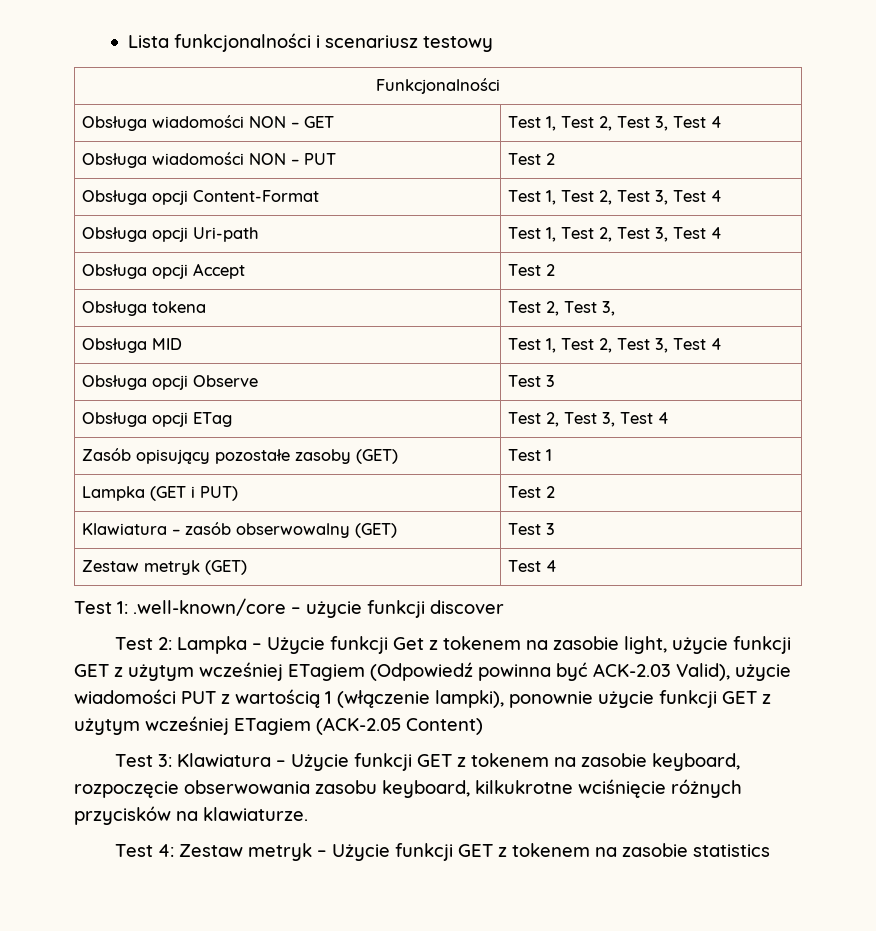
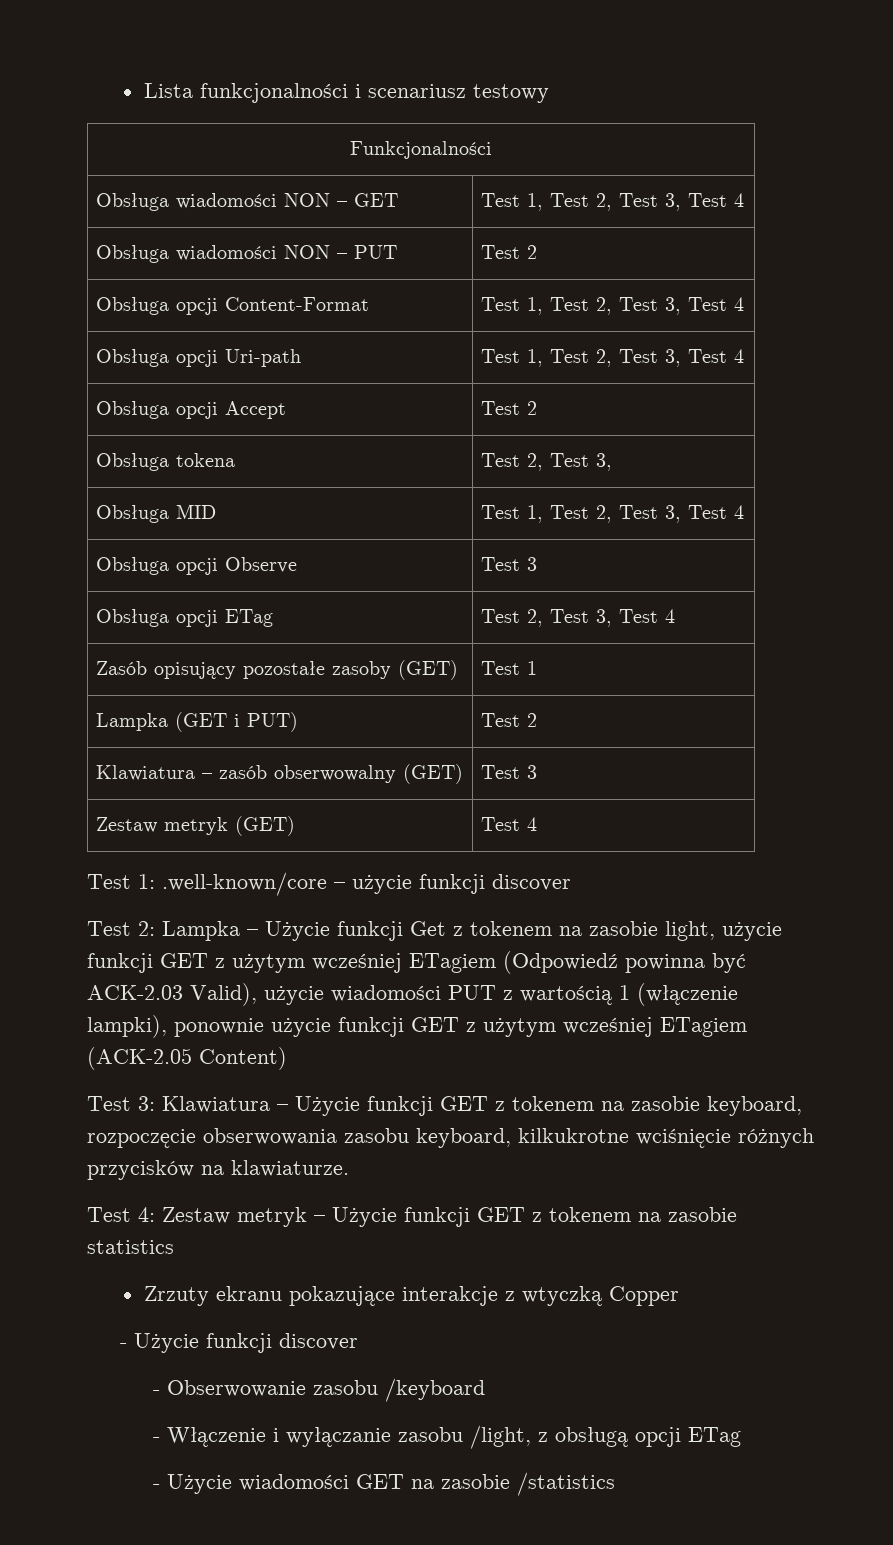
+ Zrzuty ekranu pokazujące interakcje z wtyczką Copper
+ - Użycie funkcji discover
+ - Obserwowanie zasobu /keyboard
+ - Włączenie i wyłączanie zasobu /light, z obsługą opcji ETag
+ - Użycie wiadomości GET na zasobie /statistics

